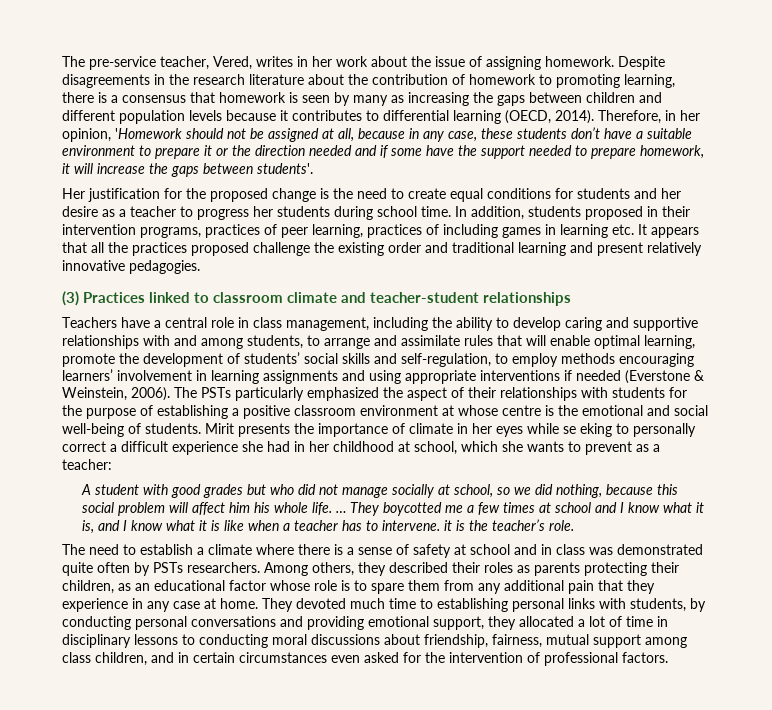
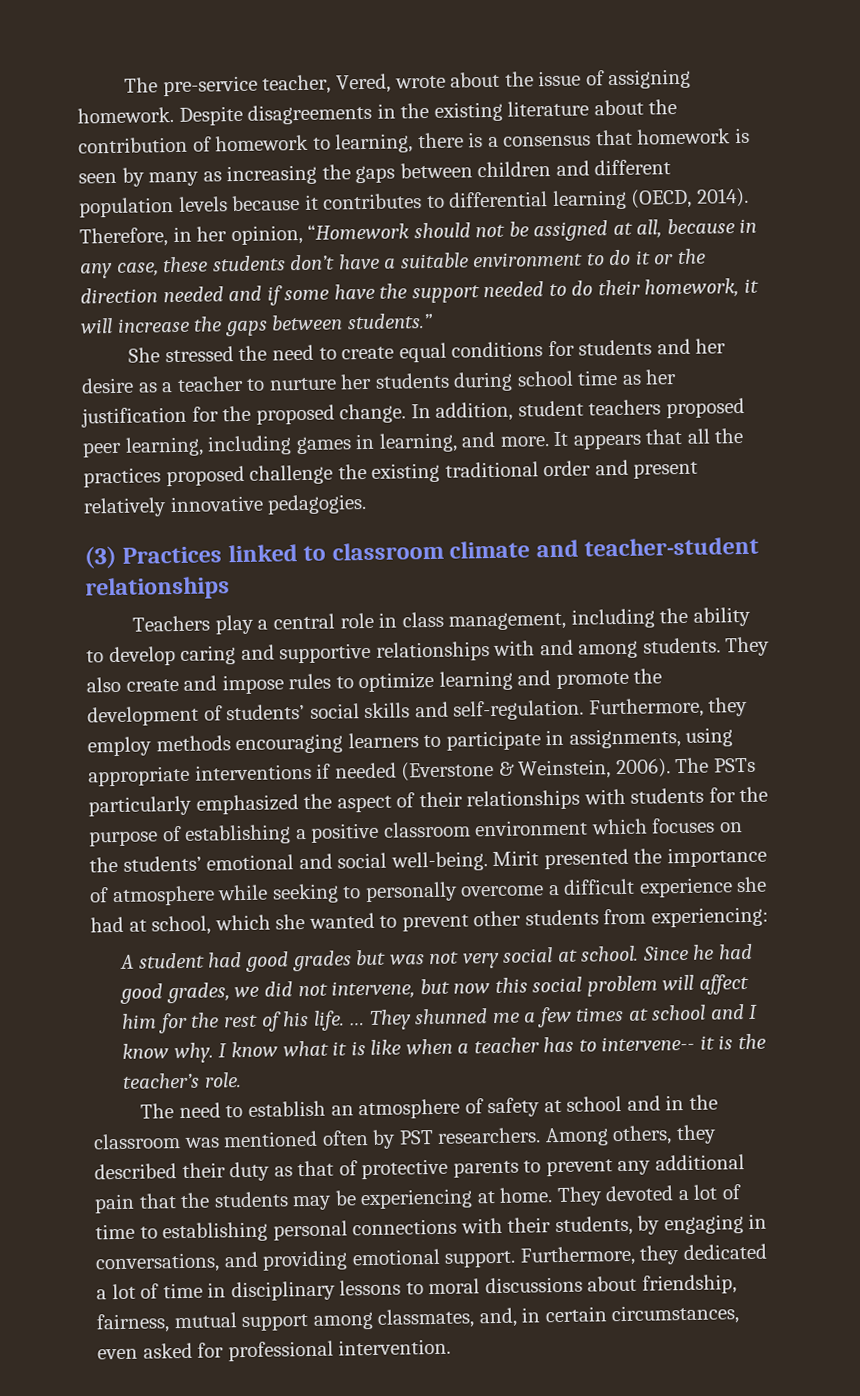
- The pre-service teacher, Vered, writes in her work about the issue of assigning homework.
+ The pre-service teacher, Vered, wrote about the issue of assigning homework.
- Despite disagreements in the research literature about the contribution of homework to promoting learning, there is a consensus that homework is seen by many as increasing the gaps between children and different population levels because it contributes to differential learning (OECD, 2014).
+ Despite disagreements in the existing literature about the contribution of homework to learning, there is a consensus that homework is seen by many as increasing the gaps between children and different population levels because it contributes to differential learning (OECD, 2014).
- Therefore, in her opinion, 'Homework should not be assigned at all, because in any case, these students don’t have a suitable environment to prepare it or the direction needed and if some have the support needed to prepare homework, it will increase the gaps between students'.
- Her justification for the proposed change is the need to create equal conditions for students and her desire as a teacher to progress her students during school time. In addition, students proposed in their intervention programs, practices of peer learning, practices of including games in learning etc. It appears that all the practices proposed challenge the existing order and traditional learning and present relatively innovative pedagogies.
+ Therefore, in her opinion, “Homework should not be assigned at all, because in any case, these students don’t have a suitable environment to do it or the direction needed and if some have the support needed to do their homework, it will increase the gaps between students.”
+ She stressed the need to create equal conditions for students and her desire as a teacher to nurture her students during school time as her justification for the proposed change. In addition, student teachers proposed peer learning, including games in learning, and more. It appears that all the practices proposed challenge the existing traditional order and present relatively innovative pedagogies.
- Teachers have a central role in class management, including the ability to develop caring and supportive relationships with and among students, to arrange and assimilate rules that will enable optimal learning, promote the development of students’ social skills and self-regulation, to employ methods encouraging learners’ involvement in learning assignments and using appropriate interventions if needed (Everstone & Weinstein, 2006).
+ Teachers play a central role in class management, including the ability to develop caring and supportive relationships with and among students. They also create and impose rules to optimize learning and promote the development of students’ social skills and self-regulation. Furthermore, they employ methods encouraging learners to participate in assignments, using appropriate interventions if needed (Everstone & Weinstein, 2006).
- The PSTs particularly emphasized the aspect of their relationships with students for the purpose of establishing a positive classroom environment at whose centre is the emotional and social well-being of students. Mirit presents the importance of climate in her eyes while se eking to personally correct a difficult experience she had in her childhood at school, which she wants to prevent as a teacher:
+ The PSTs particularly emphasized the aspect of their relationships with students for the purpose of establishing a positive classroom environment which focuses on the students’ emotional and social well-being. Mirit presented the importance of atmosphere while seeking to personally overcome a difficult experience she had at school, which she wanted to prevent other students from experiencing:
- A student with good grades but who did not manage socially at school, so we did nothing, because this social problem will affect him his whole life.
+ A student had good grades but was not very social at school. Since he had good grades, we did not intervene, but now this social problem will affect him for the rest of his life.
- They boycotted me a few times at school and I know what it is, and I know what it is like when a teacher has to intervene. it is the teacher’s role.
+ They shunned me a few times at school and I know why. I know what it is like when a teacher has to intervene-- it is the teacher’s role.
- The need to establish a climate where there is a sense of safety at school and in class was demonstrated quite often by PSTs researchers.
+ The need to establish an atmosphere of safety at school and in the classroom was mentioned often by PST researchers.
- Among others, they described their roles as parents protecting their children, as an educational factor whose role is to spare them from any additional pain that they experience in any case at home.
+ Among others, they described their duty as that of protective parents to prevent any additional pain that the students may be experiencing at home.
- They devoted much time to establishing personal links with students, by conducting personal conversations and providing emotional support, they allocated a lot of time in disciplinary lessons to conducting moral discussions about friendship, fairness, mutual support among class children, and in certain circumstances even asked for the intervention of professional factors.
+ They devoted a lot of time to establishing personal connections with their students, by engaging in conversations, and providing emotional support. Furthermore, they dedicated a lot of time in disciplinary lessons to moral discussions about friendship, fairness, mutual support among classmates, and, in certain circumstances, even asked for professional intervention.

